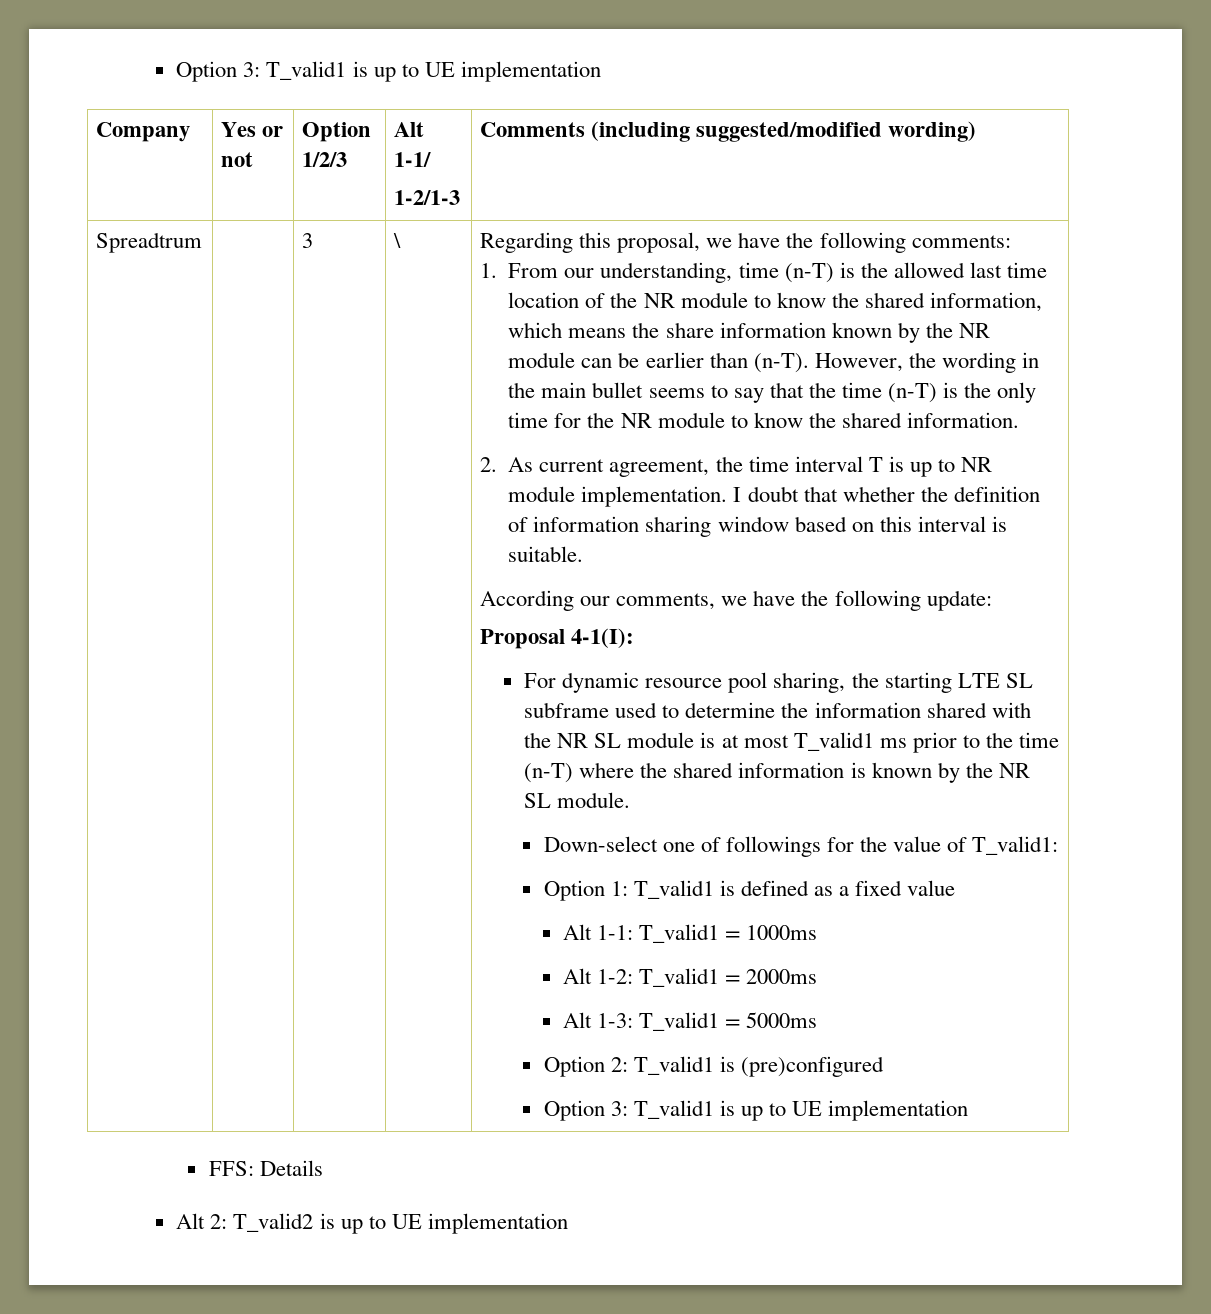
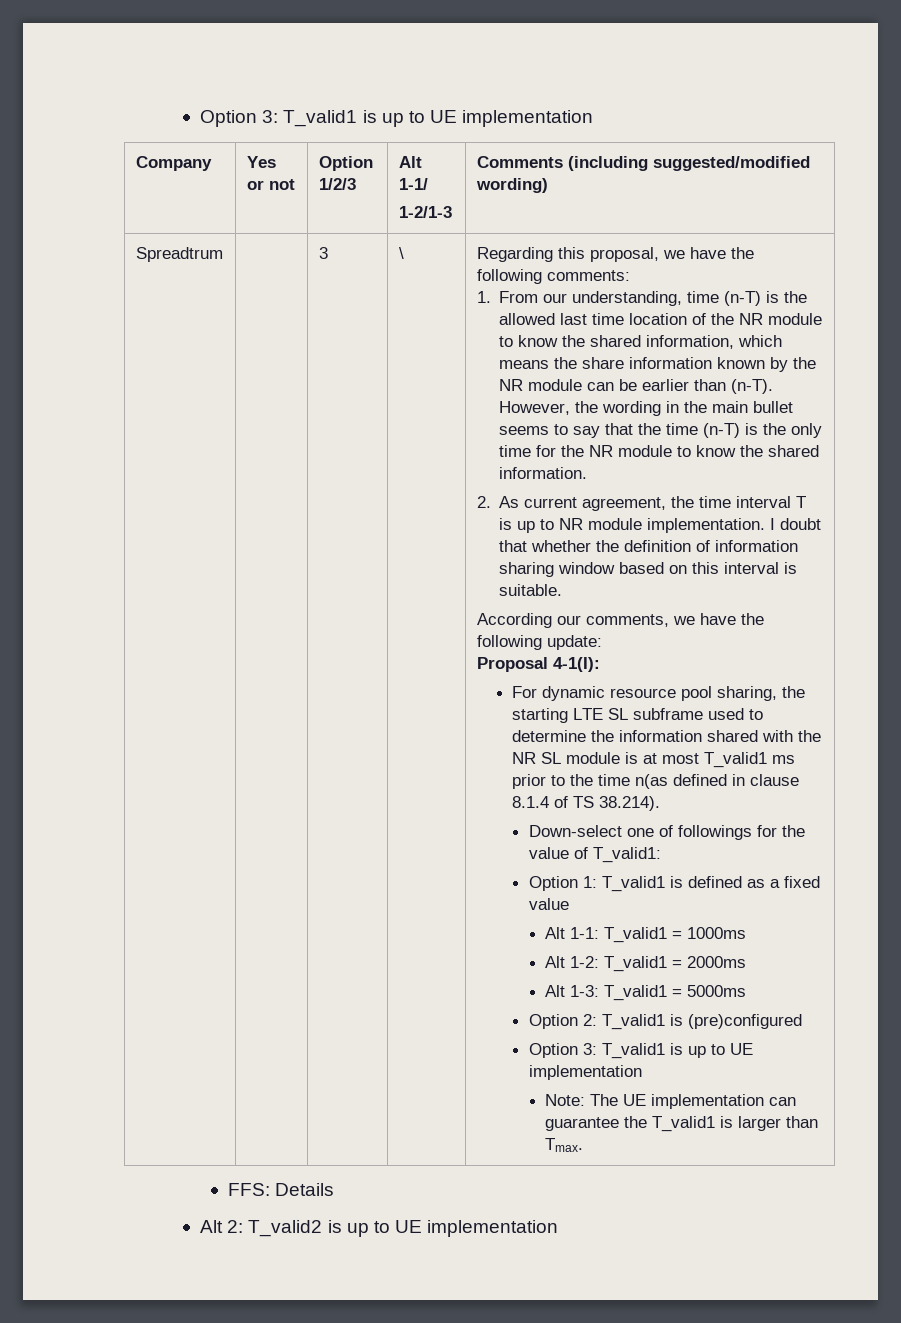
- For dynamic resource pool sharing, the starting LTE SL subframe used to determine the information shared with the NR SL module is at most T_valid1 ms prior to the time (n-T) where the shared information is known by the NR SL module.
+ For dynamic resource pool sharing, the starting LTE SL subframe used to determine the information shared with the NR SL module is at most T_valid1 ms prior to the time n(as defined in clause 8.1.4 of TS 38.214).
+ Note: The UE implementation can guarantee the T_valid1 is larger than Tmax.

